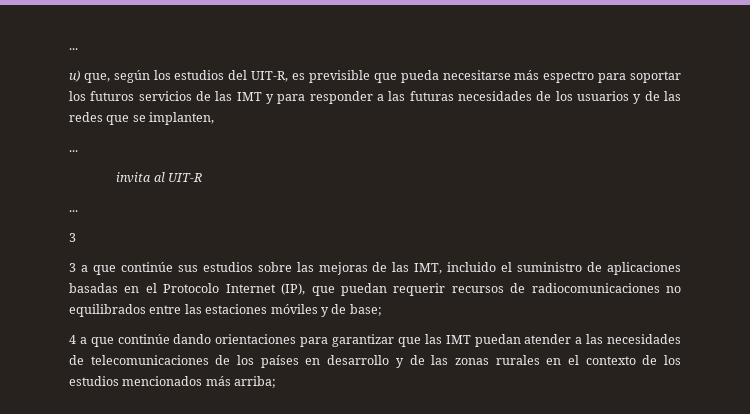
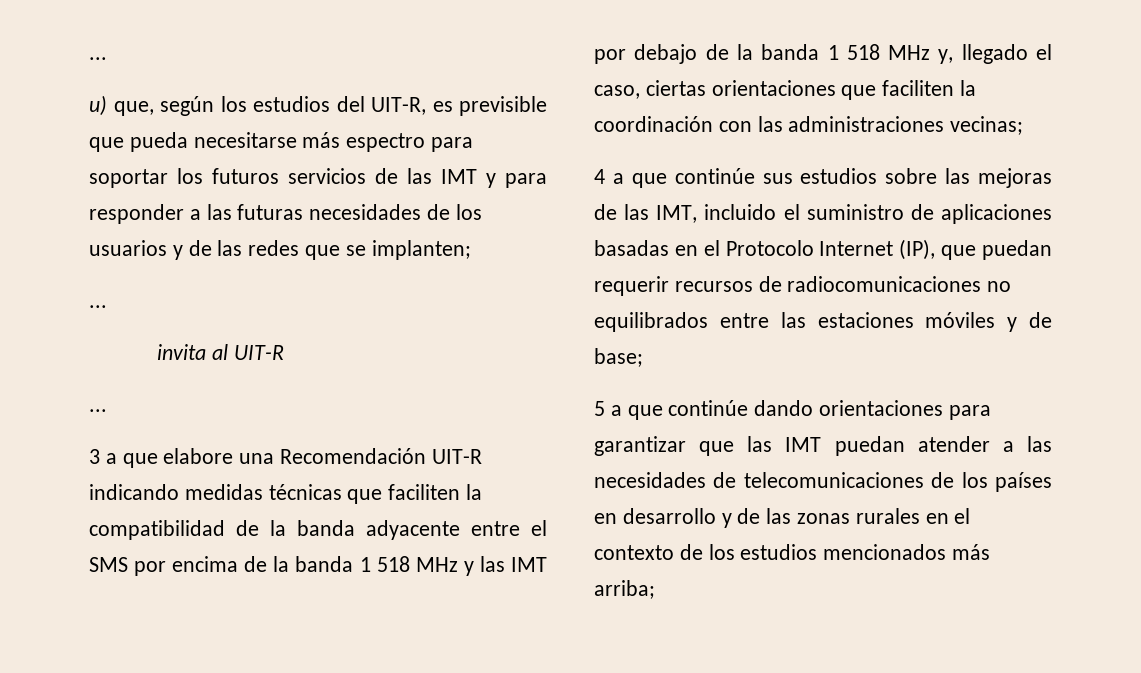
- u) que, según los estudios del UIT-R, es previsible que pueda necesitarse más espectro para soportar los futuros servicios de las IMT y para responder a las futuras necesidades de los usuarios y de las redes que se implanten,
+ u) que, según los estudios del UIT-R, es previsible que pueda necesitarse más espectro para soportar los futuros servicios de las IMT y para responder a las futuras necesidades de los usuarios y de las redes que se implanten;
  invita al UIT-R
  ...
- 3
- 3 a que continúe sus estudios sobre las mejoras de las IMT, incluido el suministro de aplicaciones basadas en el Protocolo Internet (IP), que puedan requerir recursos de radiocomunicaciones no equilibrados entre las estaciones móviles y de base;
+ 3 a que elabore una Recomendación UIT-R indicando medidas técnicas que faciliten la compatibilidad de la banda adyacente entre el SMS por encima de la banda 1 518 MHz y las IMT por debajo de la banda 1 518 MHz y, llegado el caso, ciertas orientaciones que faciliten la coordinación con las administraciones vecinas;
+ 4 a que continúe sus estudios sobre las mejoras de las IMT, incluido el suministro de aplicaciones basadas en el Protocolo Internet (IP), que puedan requerir recursos de radiocomunicaciones no equilibrados entre las estaciones móviles y de base;
- 4 a que continúe dando orientaciones para garantizar que las IMT puedan atender a las necesidades de telecomunicaciones de los países en desarrollo y de las zonas rurales en el contexto de los estudios mencionados más arriba;
+ 5 a que continúe dando orientaciones para garantizar que las IMT puedan atender a las necesidades de telecomunicaciones de los países en desarrollo y de las zonas rurales en el contexto de los estudios mencionados más arriba;

